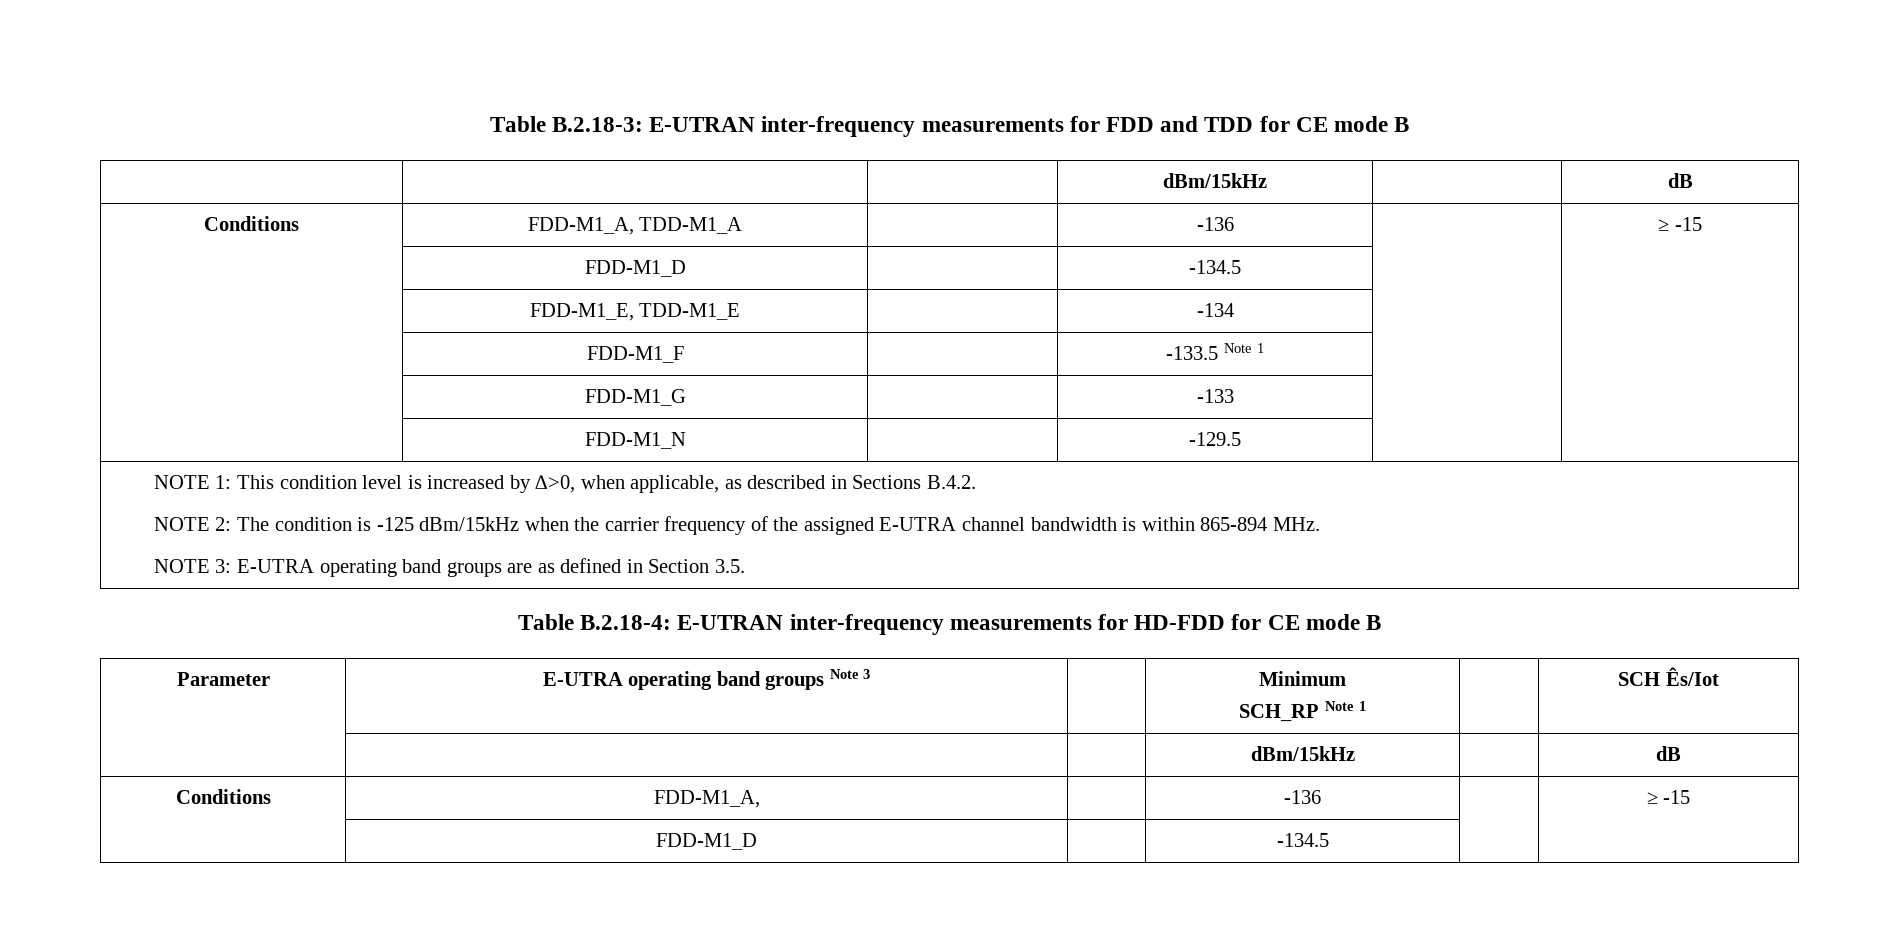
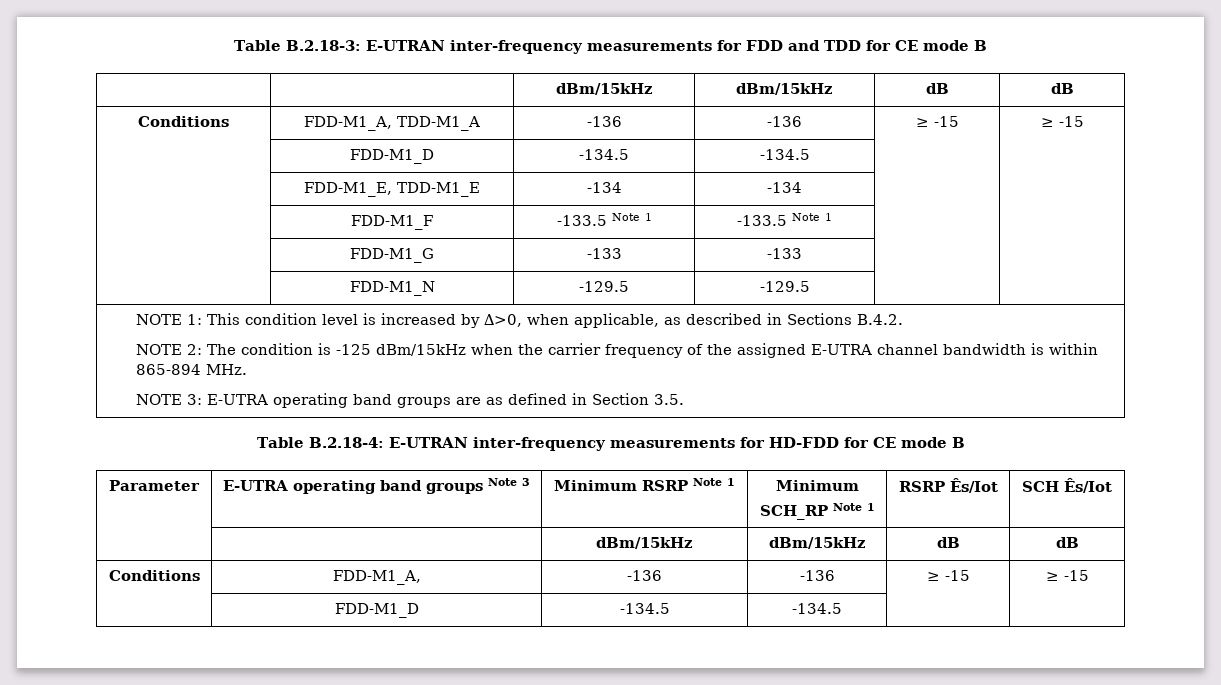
  Table B.2.18-3: E-UTRAN inter-frequency measurements for FDD and TDD for CE mode B
- | | | dBm/15kHz | | dB
+ | | dBm/15kHz | dBm/15kHz | dB | dB
- Conditions | FDD-M1_A, TDD-M1_A | | -136 | | ≥ -15
- | FDD-M1_D | | -134.5 | |
+ Conditions | FDD-M1_A, TDD-M1_A | -136 | -136 | ≥ -15 | ≥ -15
+ | FDD-M1_D | -134.5 | -134.5 | |
- | FDD-M1_E, TDD-M1_E | | -134 | |
+ | FDD-M1_E, TDD-M1_E | -134 | -134 | |
- | FDD-M1_F | | -133.5 Note 1 | |
+ | FDD-M1_F | -133.5 Note 1 | -133.5 Note 1 | |
- | FDD-M1_G | | -133 | |
+ | FDD-M1_G | -133 | -133 | |
- | FDD-M1_N | | -129.5 | |
+ | FDD-M1_N | -129.5 | -129.5 | |
- Parameter | E-UTRA operating band groups Note 3 | | Minimum
- SCH_RP Note 1 | | SCH Ês/Iot
- | | | dBm/15kHz | | dB
+ Parameter | E-UTRA operating band groups Note 3 | Minimum RSRP Note 1 | Minimum
+ SCH_RP Note 1 | RSRP Ês/Iot | SCH Ês/Iot
+ | | dBm/15kHz | dBm/15kHz | dB | dB
- Conditions | FDD-M1_A, | | -136 | | ≥ -15
- | FDD-M1_D | | -134.5 | |
+ Conditions | FDD-M1_A, | -136 | -136 | ≥ -15 | ≥ -15
+ | FDD-M1_D | -134.5 | -134.5 | |

